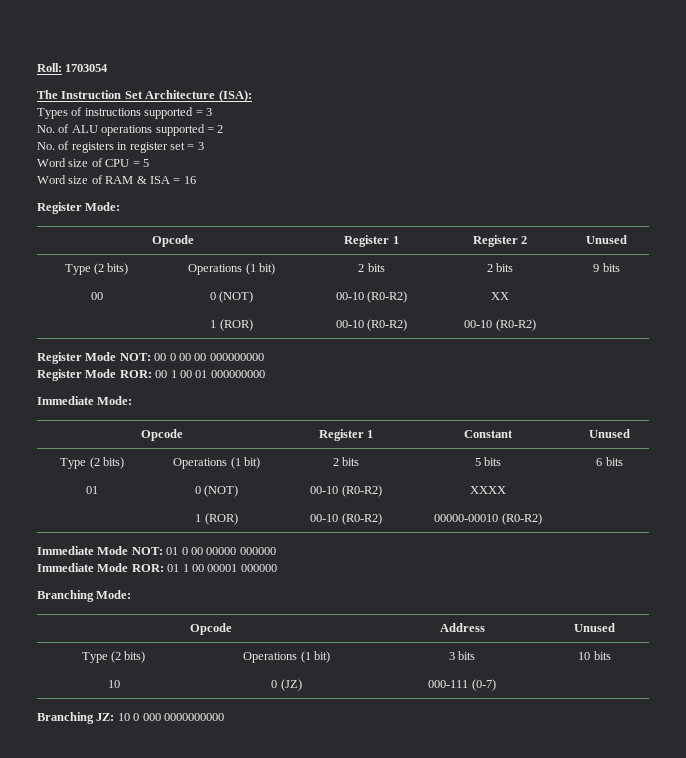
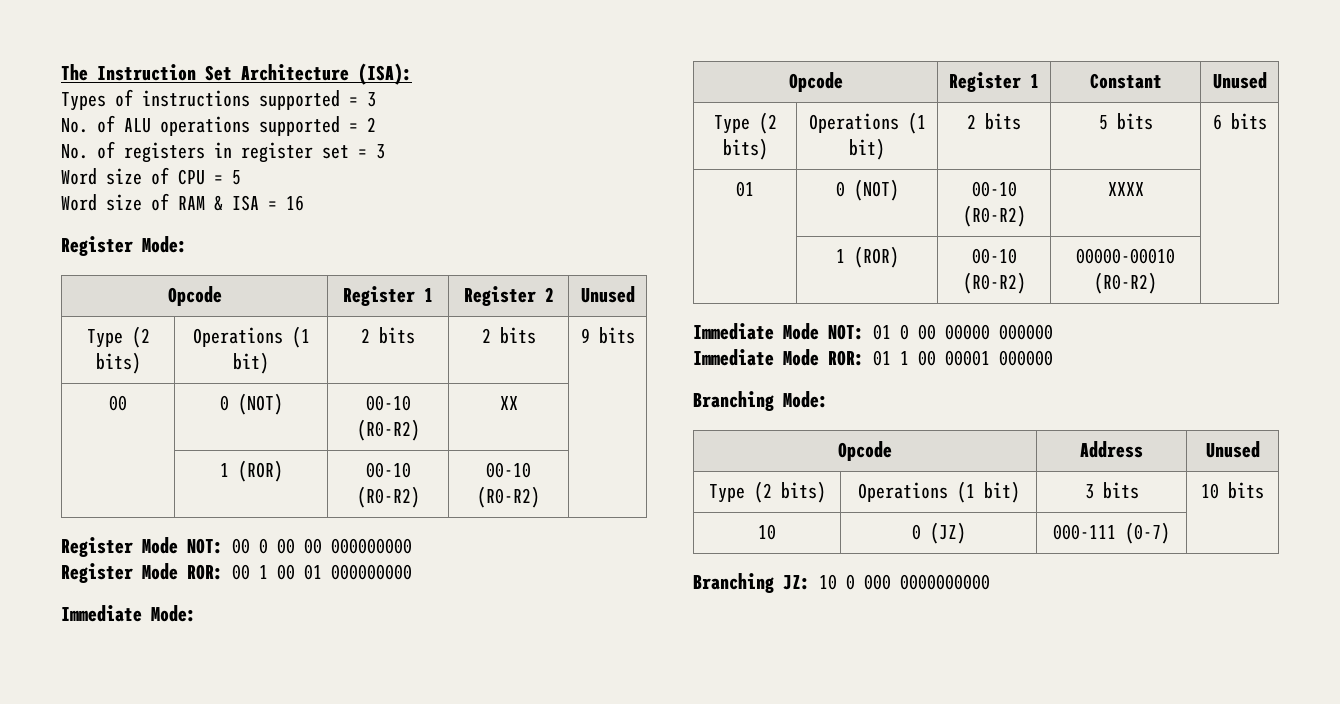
- Roll: 1703054

